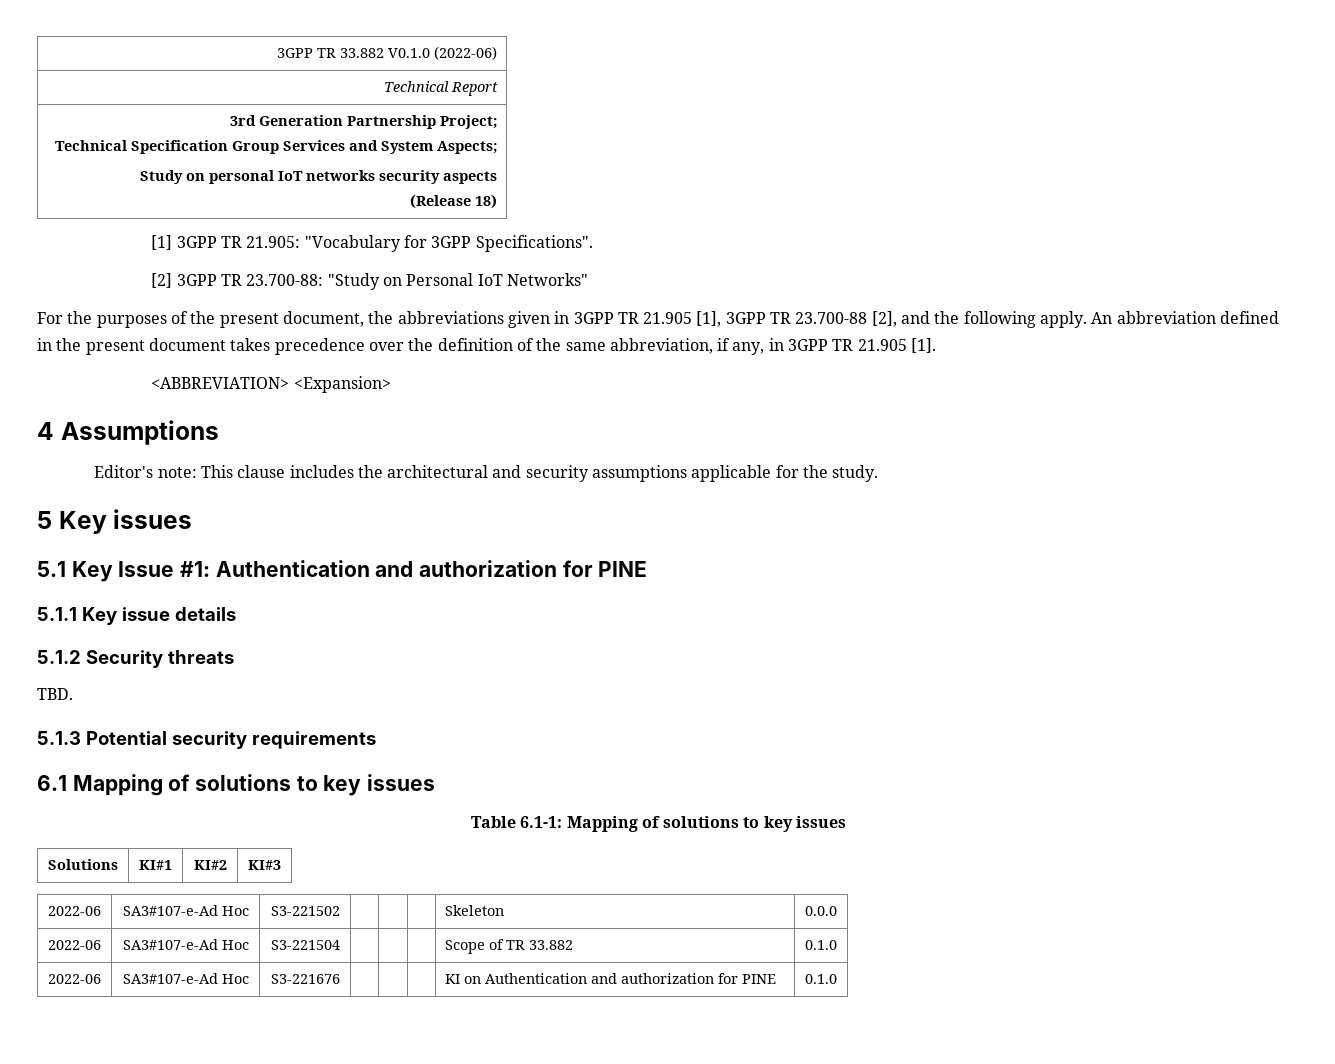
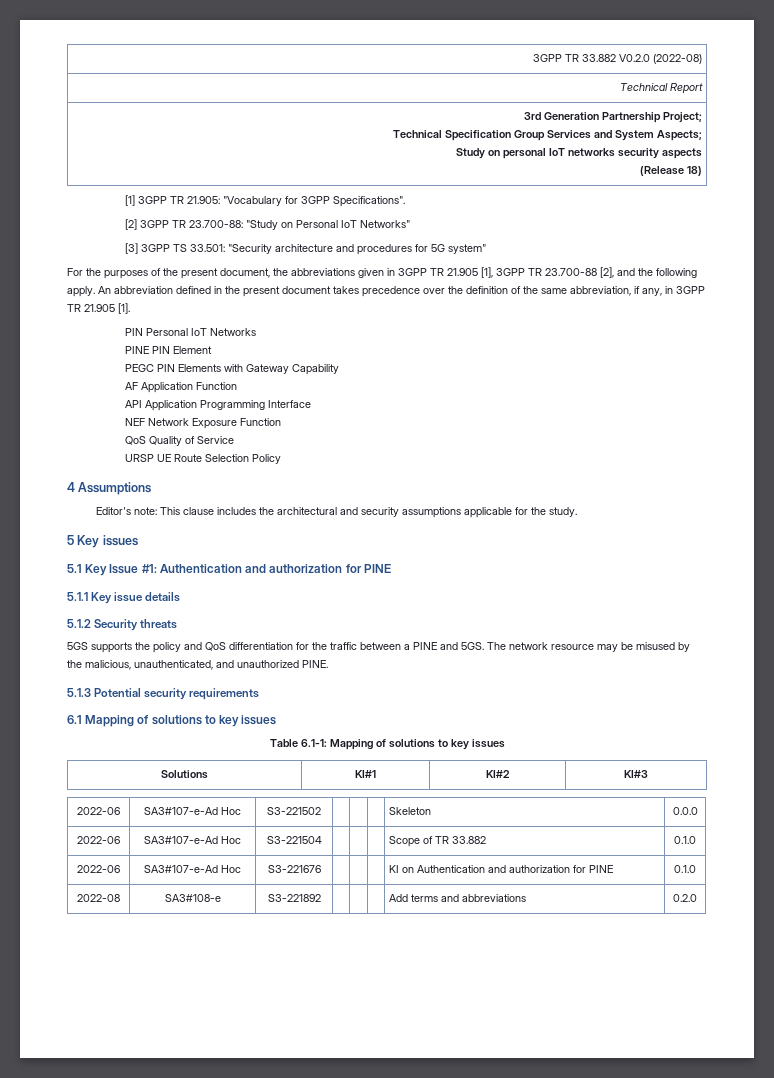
- 3GPP TR 33.882 V0.1.0 (2022-06)
+ 3GPP TR 33.882 V0.2.0 (2022-08)
+ [3] 3GPP TS 33.501: "Security architecture and procedures for 5G system"
- <ABBREVIATION> <Expansion>
+ PIN Personal IoT Networks
+ PINE PIN Element
+ PEGC PIN Elements with Gateway Capability
+ AF Application Function
+ API Application Programming Interface
+ NEF Network Exposure Function
+ QoS Quality of Service
+ URSP UE Route Selection Policy
- TBD.
+ 5GS supports the policy and QoS differentiation for the traffic between a PINE and 5GS. The network resource may be misused by the malicious, unauthenticated, and unauthorized PINE.
+ 2022-08 | SA3#108-e | S3-221892 | | | | Add terms and abbreviations | 0.2.0

